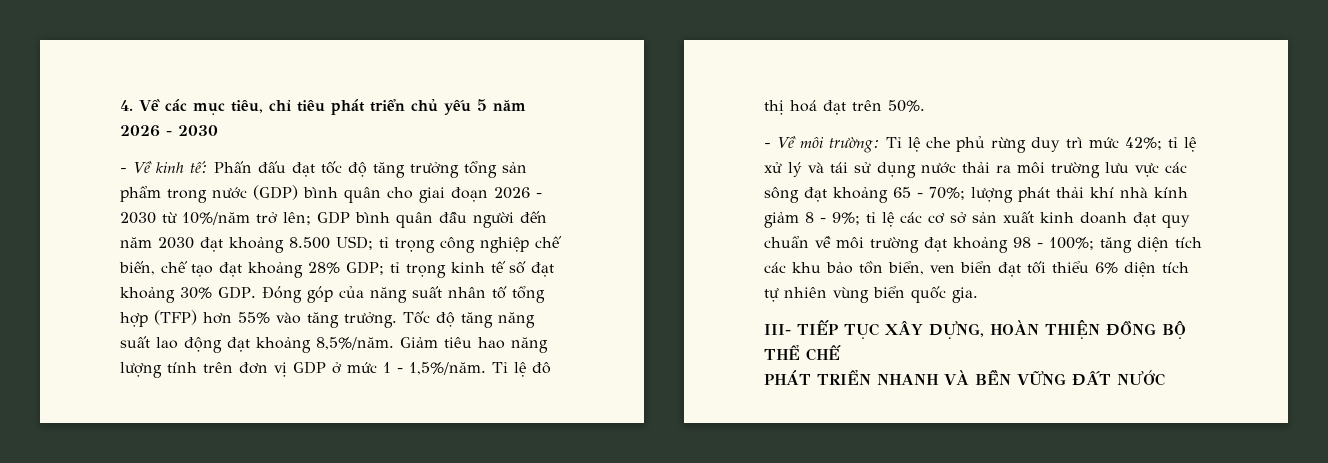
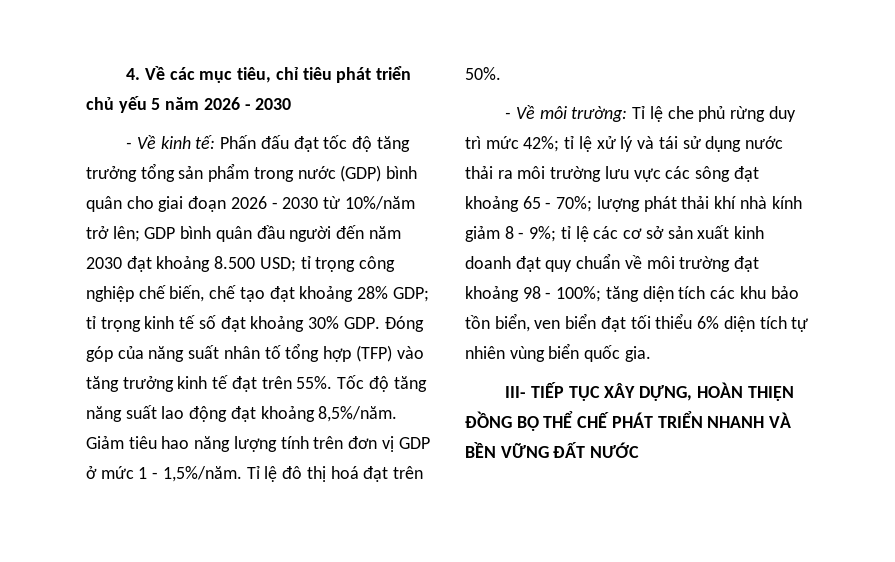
- tỉ trọng kinh tế số đạt khoảng 30% GDP. Đóng góp của năng suất nhân tố tổng hợp (TFP) hơn 55% vào tăng trưởng.
+ tỉ trọng kinh tế số đạt khoảng 30% GDP. Đóng góp của năng suất nhân tố tổng hợp (TFP) vào tăng trưởng kinh tế đạt trên 55%.
- III- TIẾP TỤC XÂY DỰNG, HOÀN THIỆN ĐỒNG BỘ THỂ CHẾ
- PHÁT TRIỂN NHANH VÀ BỀN VỮNG ĐẤT NƯỚC
+ III- TIẾP TỤC XÂY DỰNG, HOÀN THIỆN ĐỒNG BỘ THỂ CHẾ PHÁT TRIỂN NHANH VÀ BỀN VỮNG ĐẤT NƯỚC

